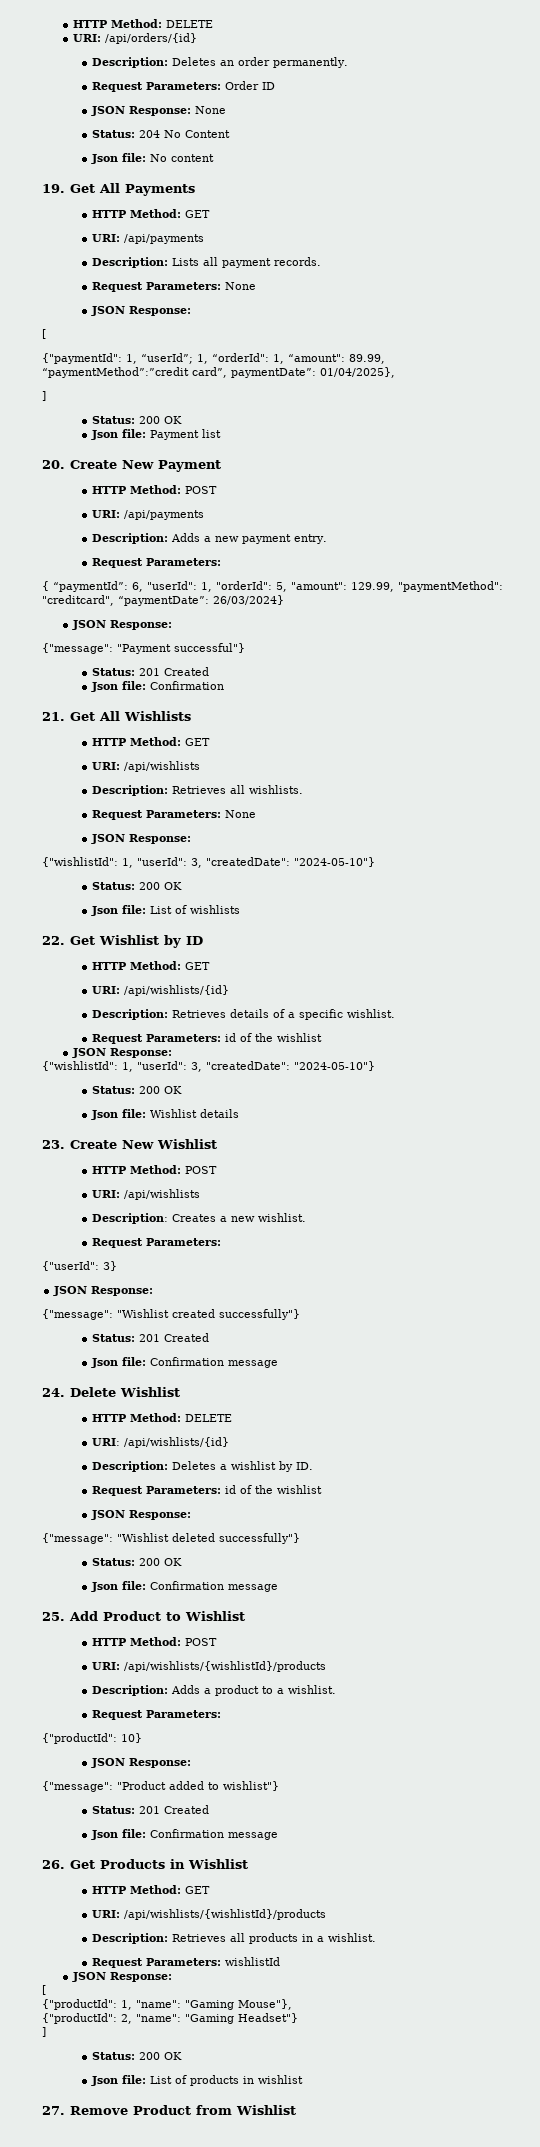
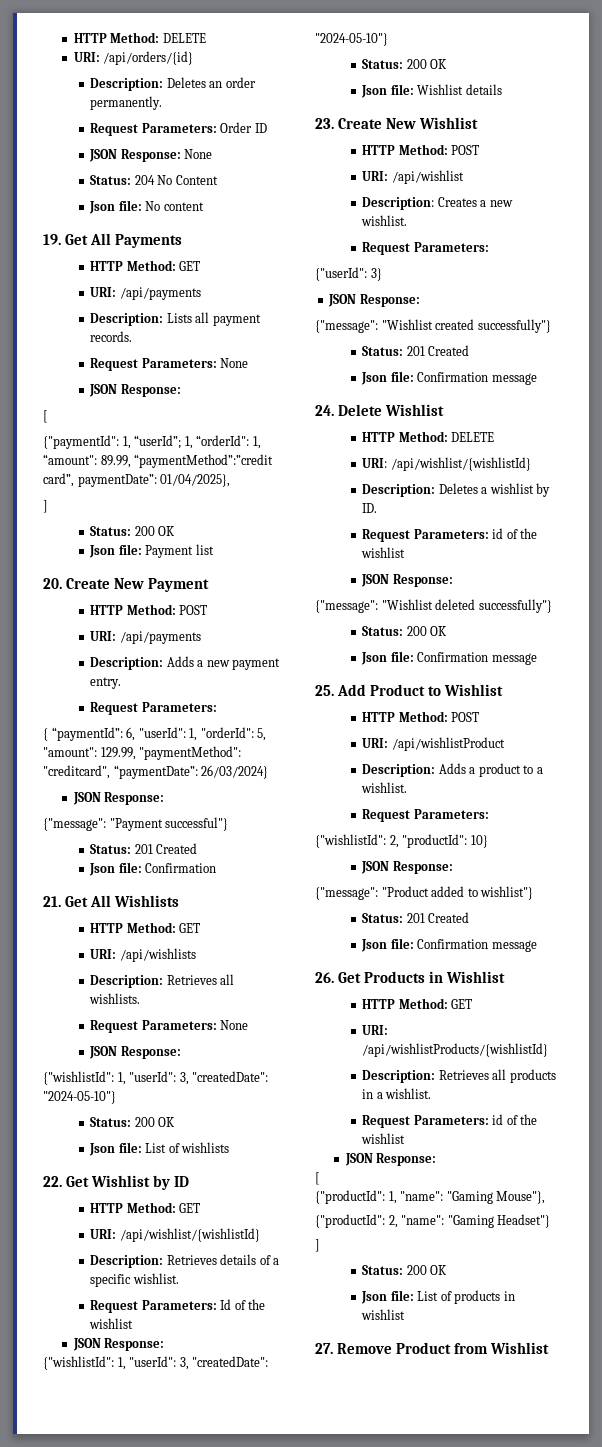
  22. Get Wishlist by ID
  HTTP Method: GET
- URI: /api/wishlists/{id}
+ URI: /api/wishlist/{wishlistId}
  Description: Retrieves details of a specific wishlist.
- Request Parameters: id of the wishlist
+ Request Parameters: Id of the wishlist
  23. Create New Wishlist
  HTTP Method: POST
- URI: /api/wishlists
+ URI: /api/wishlist
  24. Delete Wishlist
  HTTP Method: DELETE
- URI: /api/wishlists/{id}
+ URI: /api/wishlist/{wishlistId}
  25. Add Product to Wishlist
  HTTP Method: POST
- URI: /api/wishlists/{wishlistId}/products
+ URI: /api/wishlistProduct
- {"productId": 10}
+ {"wishlistId": 2, "productId": 10}
  26. Get Products in Wishlist
  HTTP Method: GET
- URI: /api/wishlists/{wishlistId}/products
+ URI: /api/wishlistProducts/{wishlistId}
  Description: Retrieves all products in a wishlist.
- Request Parameters: wishlistId
+ Request Parameters: id of the wishlist

